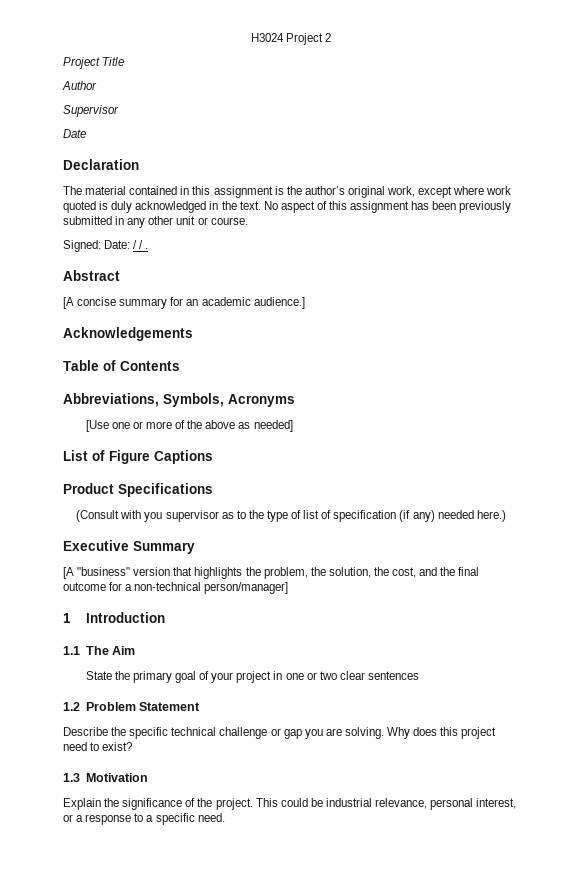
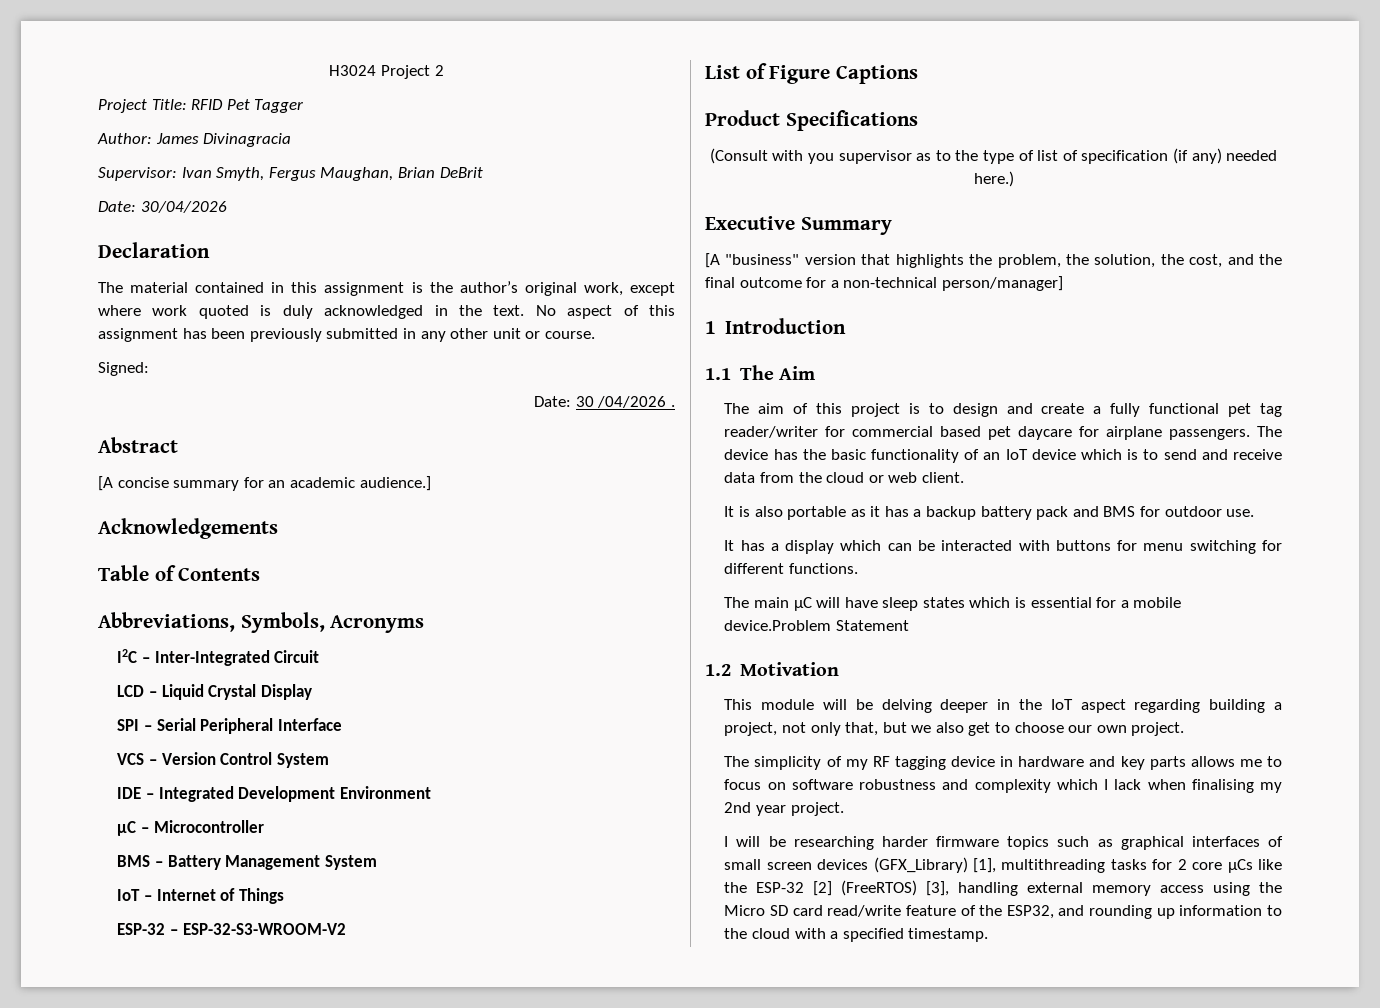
- Project Title
- Author
- Supervisor
- Date
+ Project Title: RFID Pet Tagger
+ Author: James Divinagracia
+ Supervisor: Ivan Smyth, Fergus Maughan, Brian DeBrit
+ Date: 30/04/2026
- Signed: Date: / / .
+ Signed:
+ Date: 30 /04/2026 .
- [Use one or more of the above as needed]
+ I2C – Inter-Integrated Circuit
+ LCD – Liquid Crystal Display
+ SPI – Serial Peripheral Interface
+ VCS – Version Control System
+ IDE – Integrated Development Environment
+ µC – Microcontroller
+ BMS – Battery Management System
+ IoT – Internet of Things
+ ESP-32 – ESP-32-S3-WROOM-V2
- State the primary goal of your project in one or two clear sentences
- 1.2 Problem Statement
- Describe the specific technical challenge or gap you are solving. Why does this project need to exist?
- 1.3 Motivation
- Explain the significance of the project. This could be industrial relevance, personal interest, or a response to a specific need.
+ The aim of this project is to design and create a fully functional pet tag reader/writer for commercial based pet daycare for airplane passengers. The device has the basic functionality of an IoT device which is to send and receive data from the cloud or web client.
+ It is also portable as it has a backup battery pack and BMS for outdoor use.
+ It has a display which can be interacted with buttons for menu switching for different functions.
+ The main µC will have sleep states which is essential for a mobile device.Problem Statement
+ 1.2 Motivation
+ This module will be delving deeper in the IoT aspect regarding building a project, not only that, but we also get to choose our own project.
+ The simplicity of my RF tagging device in hardware and key parts allows me to focus on software robustness and complexity which I lack when finalising my 2nd year project.
+ I will be researching harder firmware topics such as graphical interfaces of small screen devices (GFX_Library) [1], multithreading tasks for 2 core µCs like the ESP-32 [2] (FreeRTOS) [3], handling external memory access using the Micro SD card read/write feature of the ESP32, and rounding up information to the cloud with a specified timestamp.

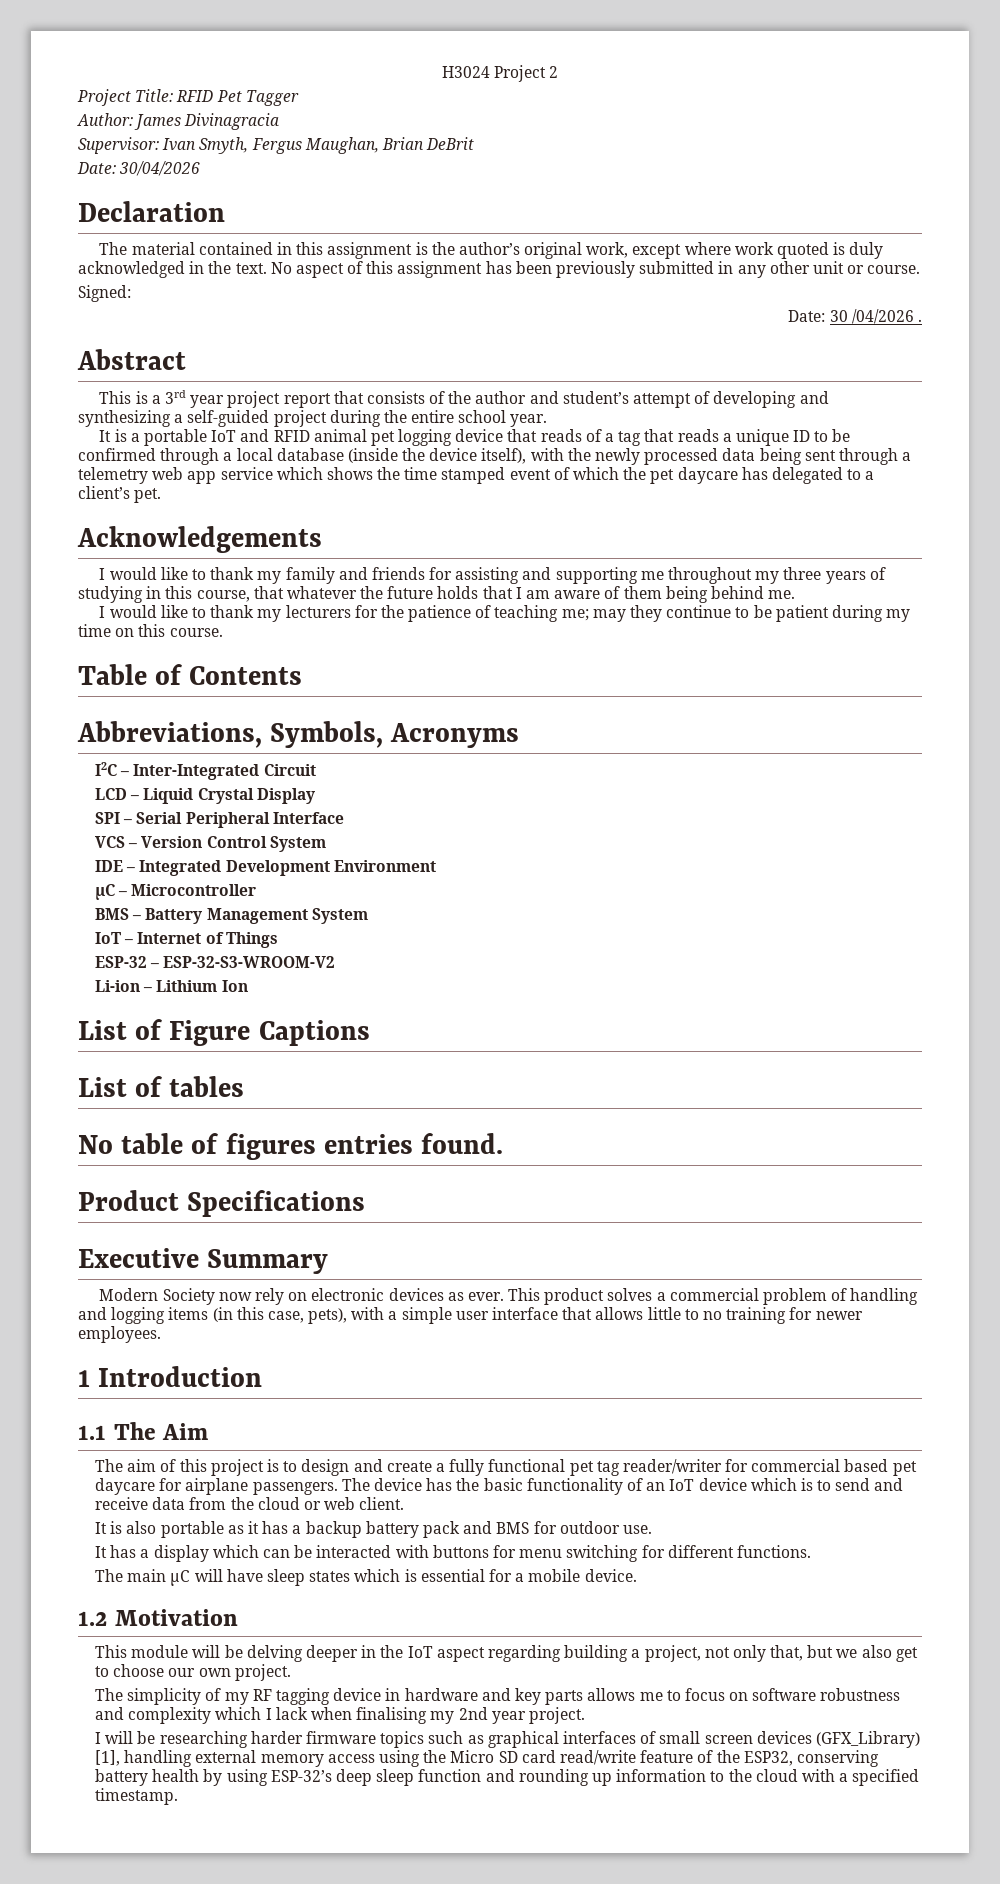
- [A concise summary for an academic audience.]
+ This is a 3rd year project report that consists of the author and student’s attempt of developing and synthesizing a self-guided project during the entire school year.
+ It is a portable IoT and RFID animal pet logging device that reads of a tag that reads a unique ID to be confirmed through a local database (inside the device itself), with the newly processed data being sent through a telemetry web app service which shows the time stamped event of which the pet daycare has delegated to a client’s pet.
  Acknowledgements
+ I would like to thank my family and friends for assisting and supporting me throughout my three years of studying in this course, that whatever the future holds that I am aware of them being behind me.
+ I would like to thank my lecturers for the patience of teaching me; may they continue to be patient during my time on this course.
+ Li-ion – Lithium Ion
+ List of tables
+ No table of figures entries found.
  Product Specifications
- (Consult with you supervisor as to the type of list of specification (if any) needed here.)
  Executive Summary
- [A "business" version that highlights the problem, the solution, the cost, and the final outcome for a non-technical person/manager]
+ Modern Society now rely on electronic devices as ever. This product solves a commercial problem of handling and logging items (in this case, pets), with a simple user interface that allows little to no training for newer employees.
- The main µC will have sleep states which is essential for a mobile device.Problem Statement
+ The main µC will have sleep states which is essential for a mobile device.
- I will be researching harder firmware topics such as graphical interfaces of small screen devices (GFX_Library) [1], multithreading tasks for 2 core µCs like the ESP-32 [2] (FreeRTOS) [3], handling external memory access using the Micro SD card read/write feature of the ESP32, and rounding up information to the cloud with a specified timestamp.
+ I will be researching harder firmware topics such as graphical interfaces of small screen devices (GFX_Library) [1], handling external memory access using the Micro SD card read/write feature of the ESP32, conserving battery health by using ESP-32’s deep sleep function and rounding up information to the cloud with a specified timestamp.

